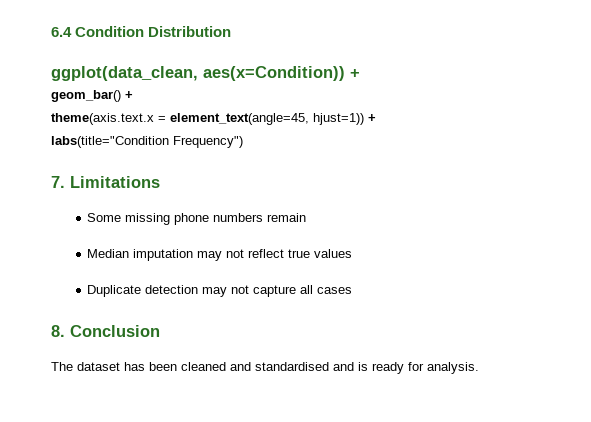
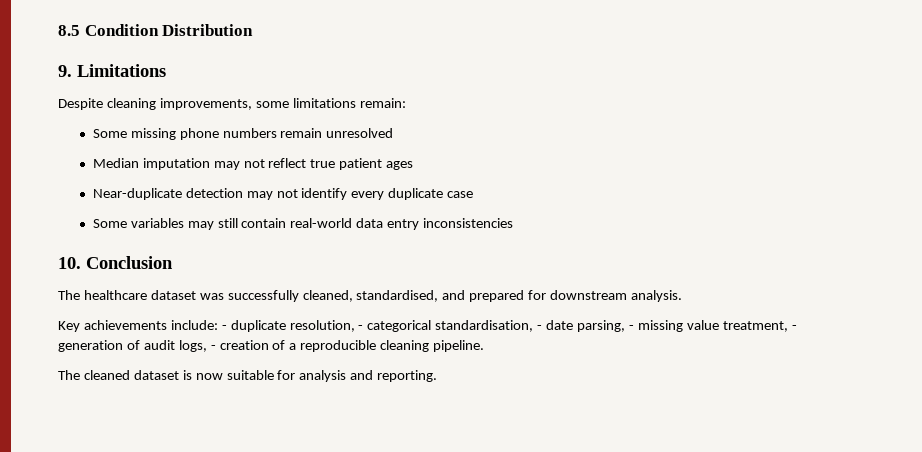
- 6.4 Condition Distribution
+ 8.5 Condition Distribution
- ggplot(data_clean, aes(x=Condition)) +
- geom_bar() +
- theme(axis.text.x = element_text(angle=45, hjust=1)) +
- labs(title="Condition Frequency")
- 7. Limitations
+ 9. Limitations
+ Despite cleaning improvements, some limitations remain:
- Some missing phone numbers remain
+ Some missing phone numbers remain unresolved
- Median imputation may not reflect true values
- Duplicate detection may not capture all cases
- 8. Conclusion
- The dataset has been cleaned and standardised and is ready for analysis.
+ Median imputation may not reflect true patient ages
+ Near-duplicate detection may not identify every duplicate case
+ Some variables may still contain real-world data entry inconsistencies
+ 10. Conclusion
+ The healthcare dataset was successfully cleaned, standardised, and prepared for downstream analysis.
+ Key achievements include: - duplicate resolution, - categorical standardisation, - date parsing, - missing value treatment, - generation of audit logs, - creation of a reproducible cleaning pipeline.
+ The cleaned dataset is now suitable for analysis and reporting.

